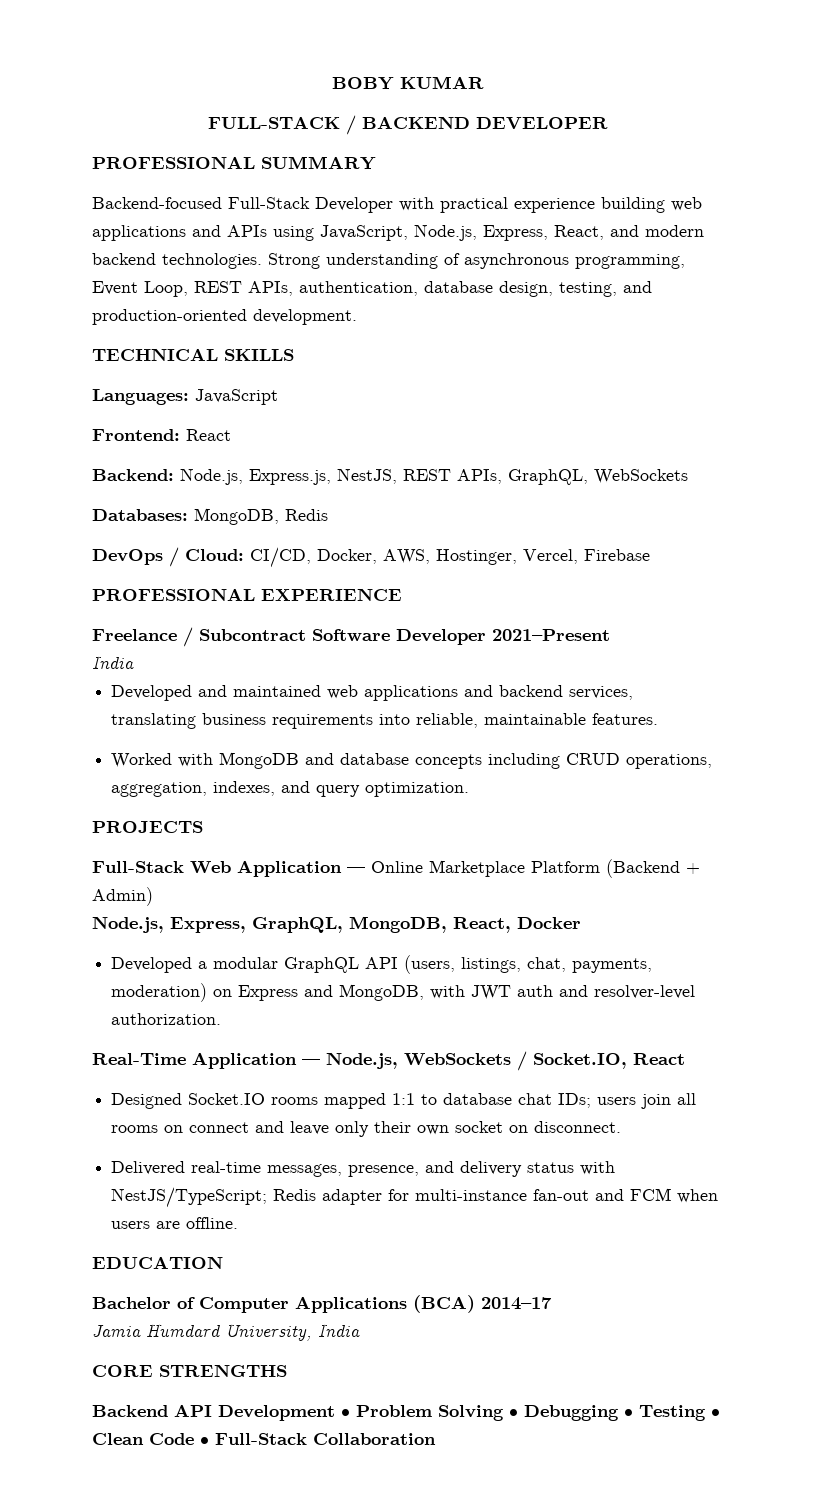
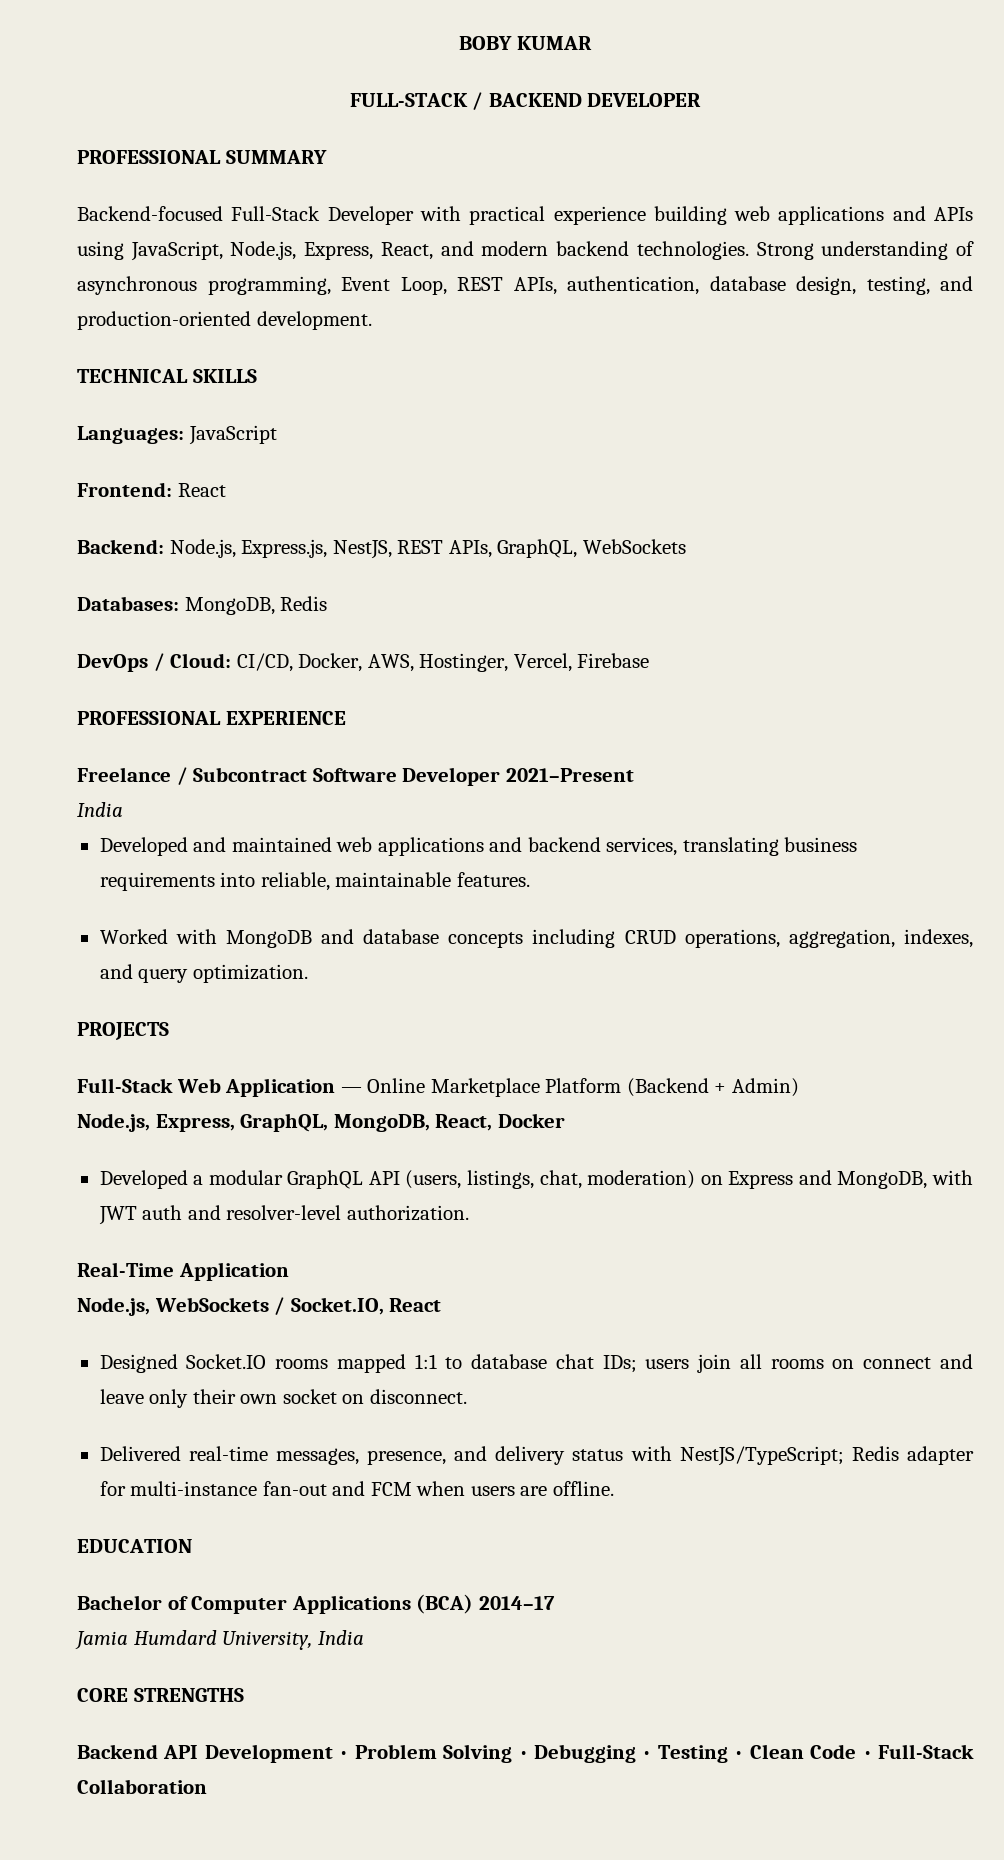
- Developed a modular GraphQL API (users, listings, chat, payments, moderation) on Express and MongoDB, with JWT auth and resolver-level authorization.
+ Developed a modular GraphQL API (users, listings, chat, moderation) on Express and MongoDB, with JWT auth and resolver-level authorization.
- Real-Time Application — Node.js, WebSockets / Socket.IO, React
+ Real-Time Application
+ Node.js, WebSockets / Socket.IO, React

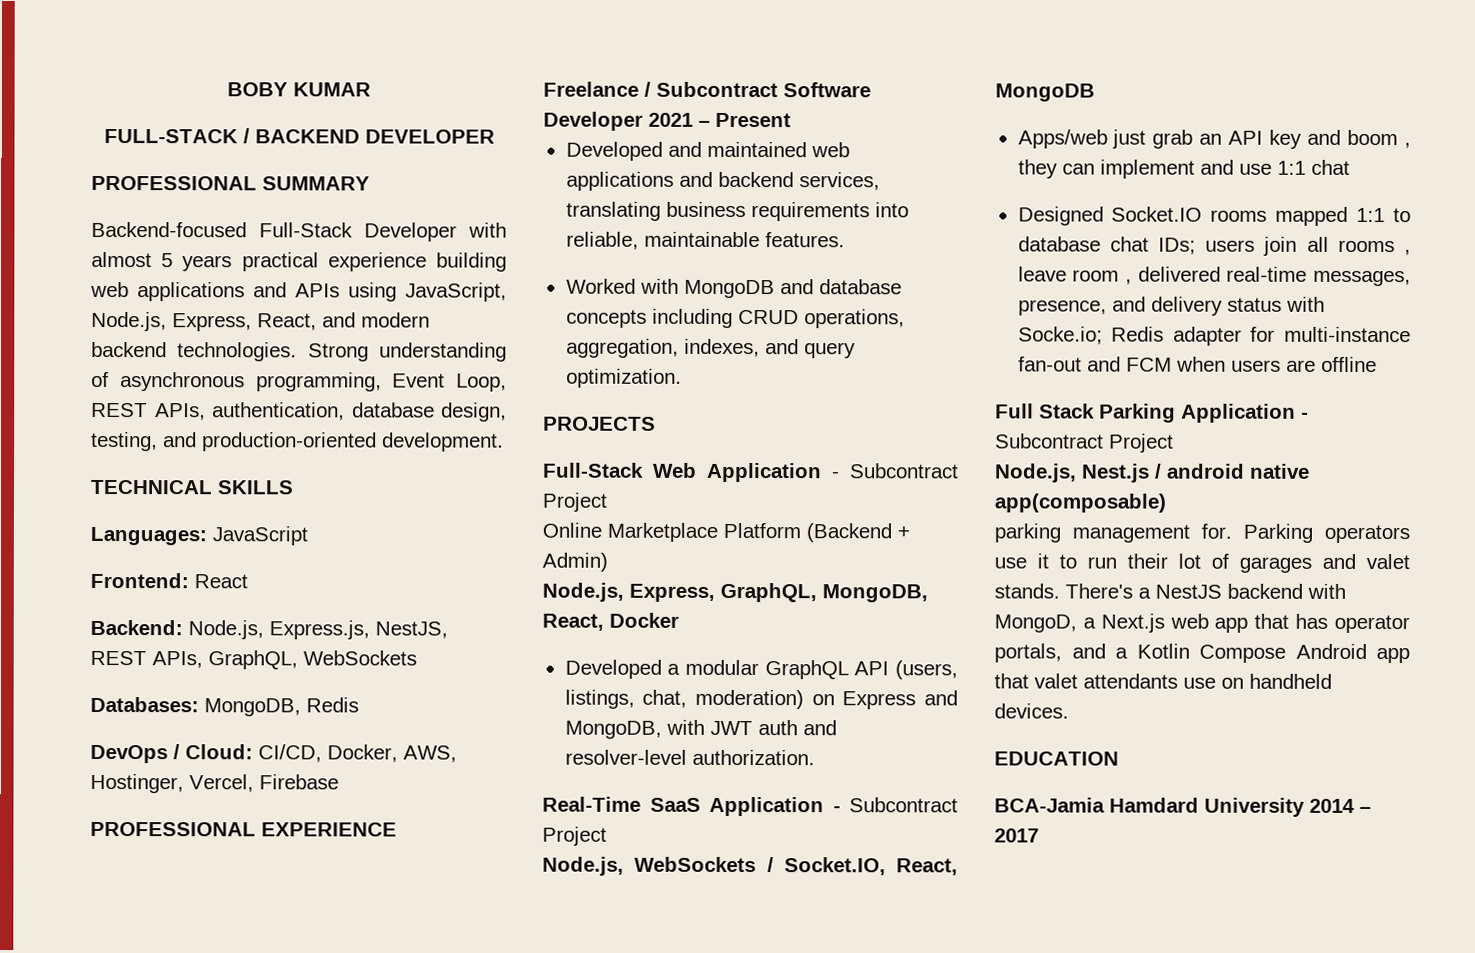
- Backend-focused Full-Stack Developer with practical experience building web applications and APIs using JavaScript, Node.js, Express, React, and modern backend technologies.
+ Backend-focused Full-Stack Developer with almost 5 years practical experience building web applications and APIs using JavaScript, Node.js, Express, React, and modern backend technologies.
- Freelance / Subcontract Software Developer 2021–Present
- India
+ Freelance / Subcontract Software Developer 2021 – Present
- Full-Stack Web Application — Online Marketplace Platform (Backend + Admin)
+ Full-Stack Web Application - Subcontract Project
+ Online Marketplace Platform (Backend + Admin)
- Real-Time Application
+ Real-Time SaaS Application - Subcontract Project
- Node.js, WebSockets / Socket.IO, React
+ Node.js, WebSockets / Socket.IO, React, MongoDB
+ Apps/web just grab an API key and boom , they can implement and use 1:1 chat
- Designed Socket.IO rooms mapped 1:1 to database chat IDs; users join all rooms on connect and leave only their own socket on disconnect.
- Delivered real-time messages, presence, and delivery status with NestJS/TypeScript; Redis adapter for multi-instance fan-out and FCM when users are offline.
+ Designed Socket.IO rooms mapped 1:1 to database chat IDs; users join all rooms , leave room , delivered real-time messages, presence, and delivery status with Socke.io; Redis adapter for multi-instance fan-out and FCM when users are offline
+ Full Stack Parking Application - Subcontract Project
+ Node.js, Nest.js / android native app(composable)
+ parking management for. Parking operators use it to run their lot of garages and valet stands. There's a NestJS backend with MongoD, a Next.js web app that has operator portals, and a Kotlin Compose Android app that valet attendants use on handheld devices.
  EDUCATION
- Bachelor of Computer Applications (BCA) 2014–17
- Jamia Humdard University, India
- CORE STRENGTHS
- Backend API Development • Problem Solving • Debugging • Testing • Clean Code • Full-Stack Collaboration
+ BCA-Jamia Hamdard University 2014 – 2017

